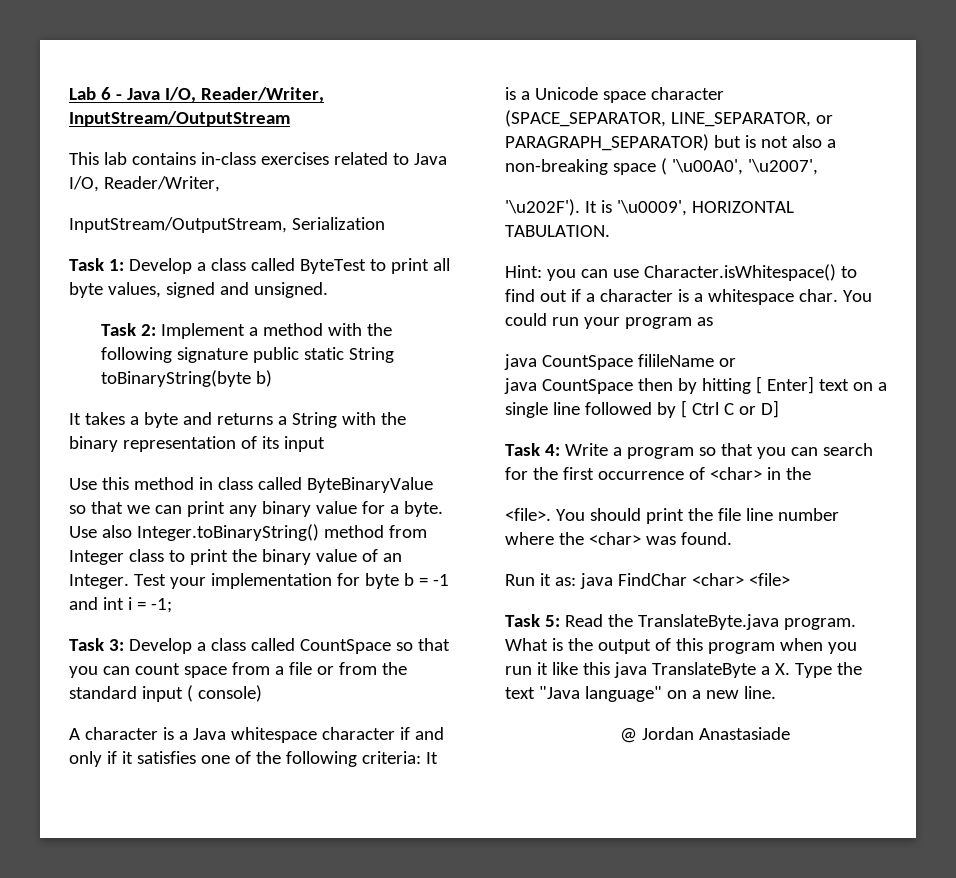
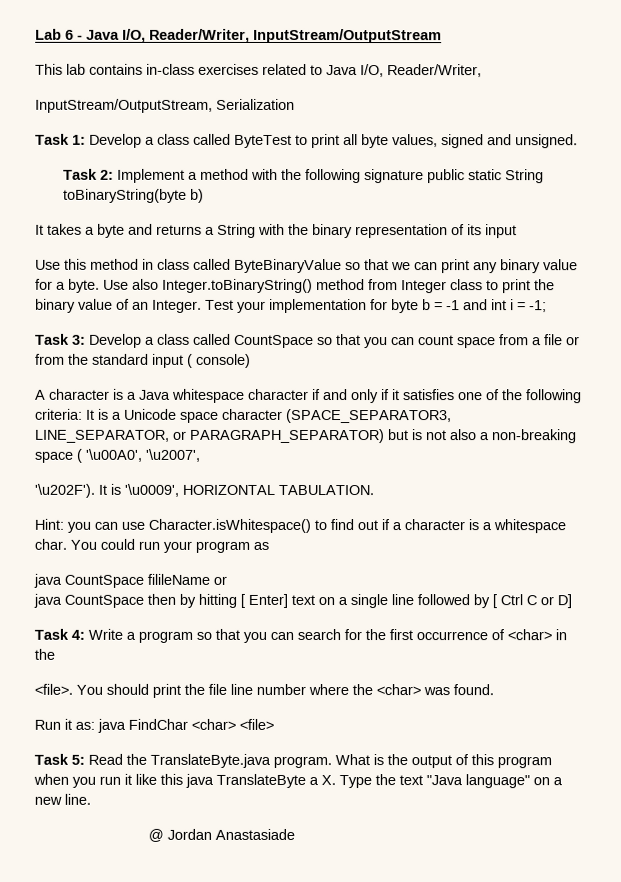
- A character is a Java whitespace character if and only if it satisfies one of the following criteria: It is a Unicode space character (SPACE_SEPARATOR, LINE_SEPARATOR, or PARAGRAPH_SEPARATOR) but is not also a non-breaking space ( '\u00A0', '\u2007',
+ A character is a Java whitespace character if and only if it satisfies one of the following criteria: It is a Unicode space character (SPACE_SEPARATOR3, LINE_SEPARATOR, or PARAGRAPH_SEPARATOR) but is not also a non-breaking space ( '\u00A0', '\u2007',

